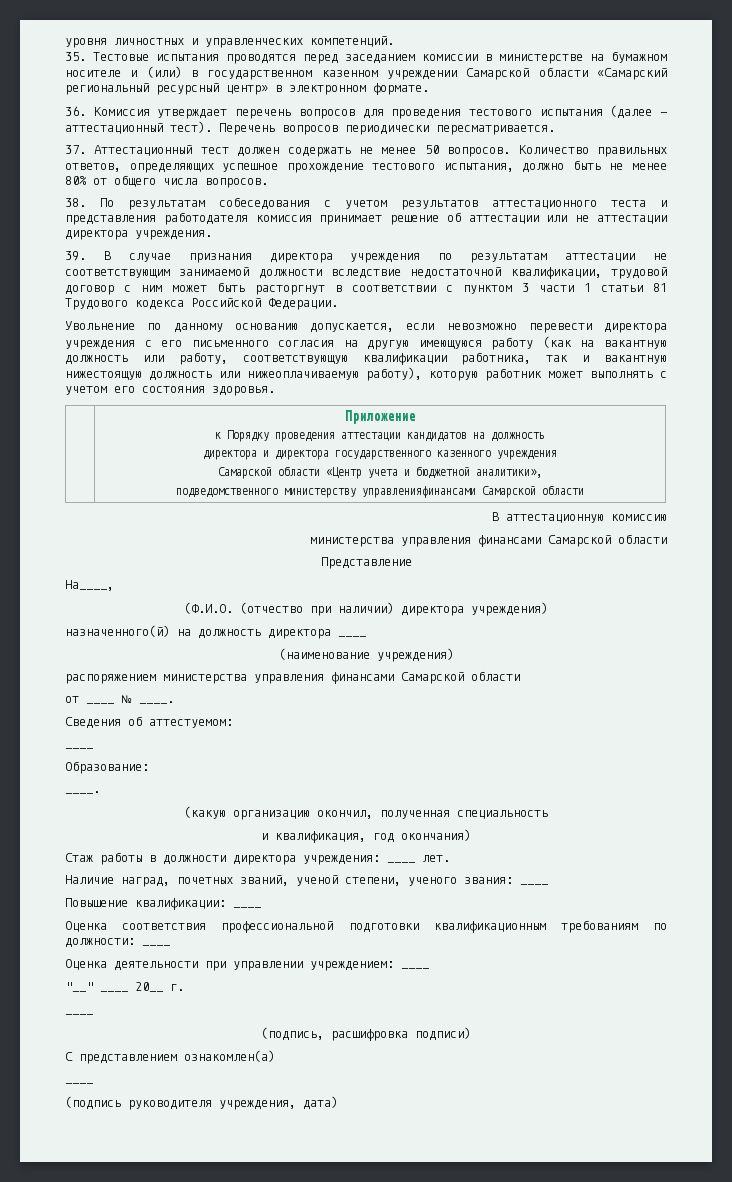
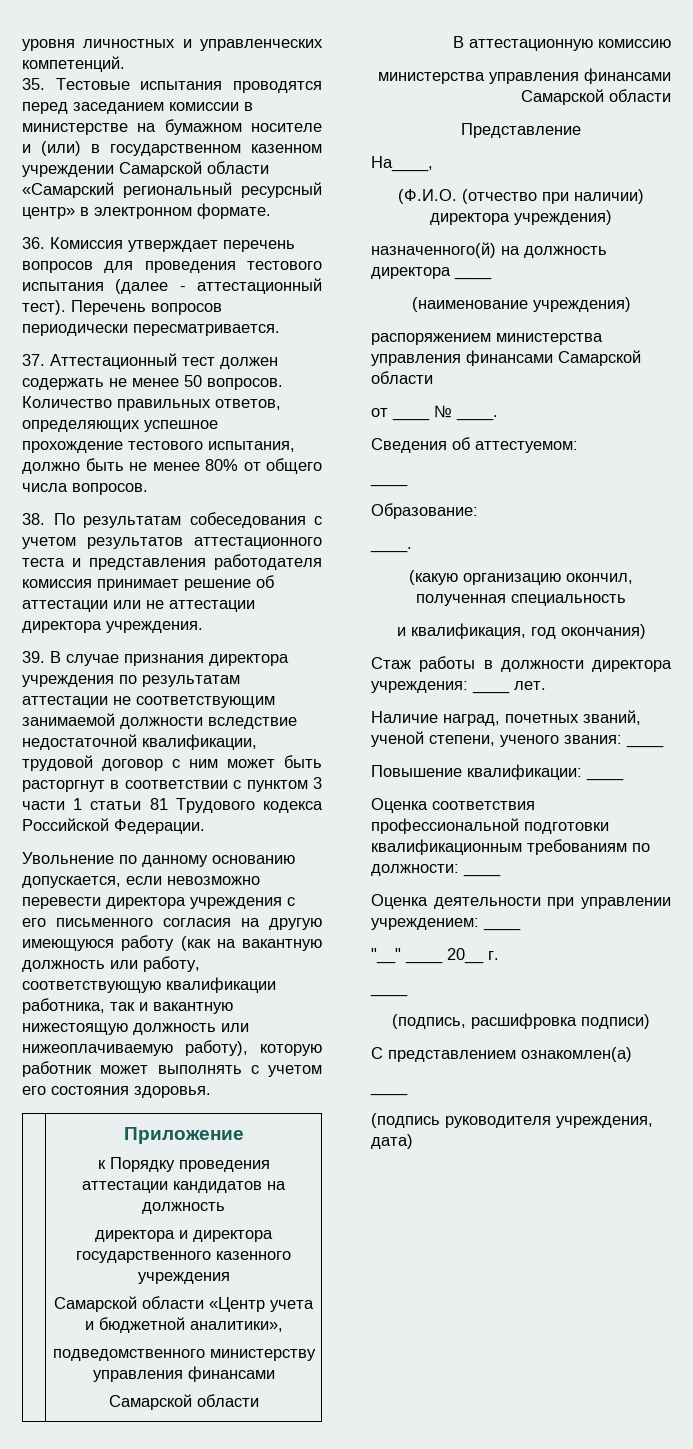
  | Приложение
  к Порядку проведения аттестации кандидатов на должность
  директора и директора государственного казенного учреждения
  Самарской области «Центр учета и бюджетной аналитики»,
- подведомственного министерству управленияфинансами Самарской области
+ подведомственного министерству управления финансами
+ Самарской области

